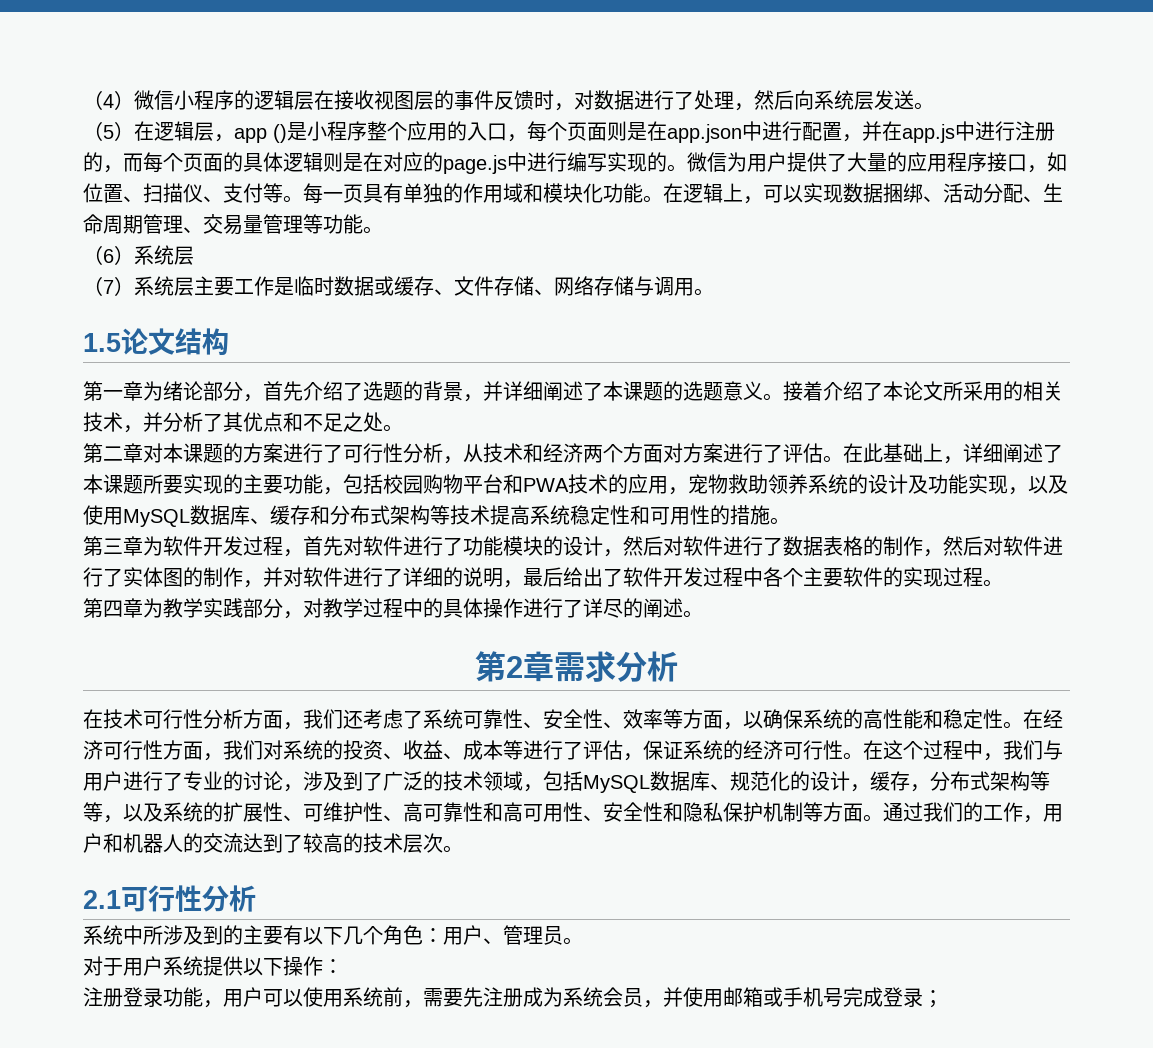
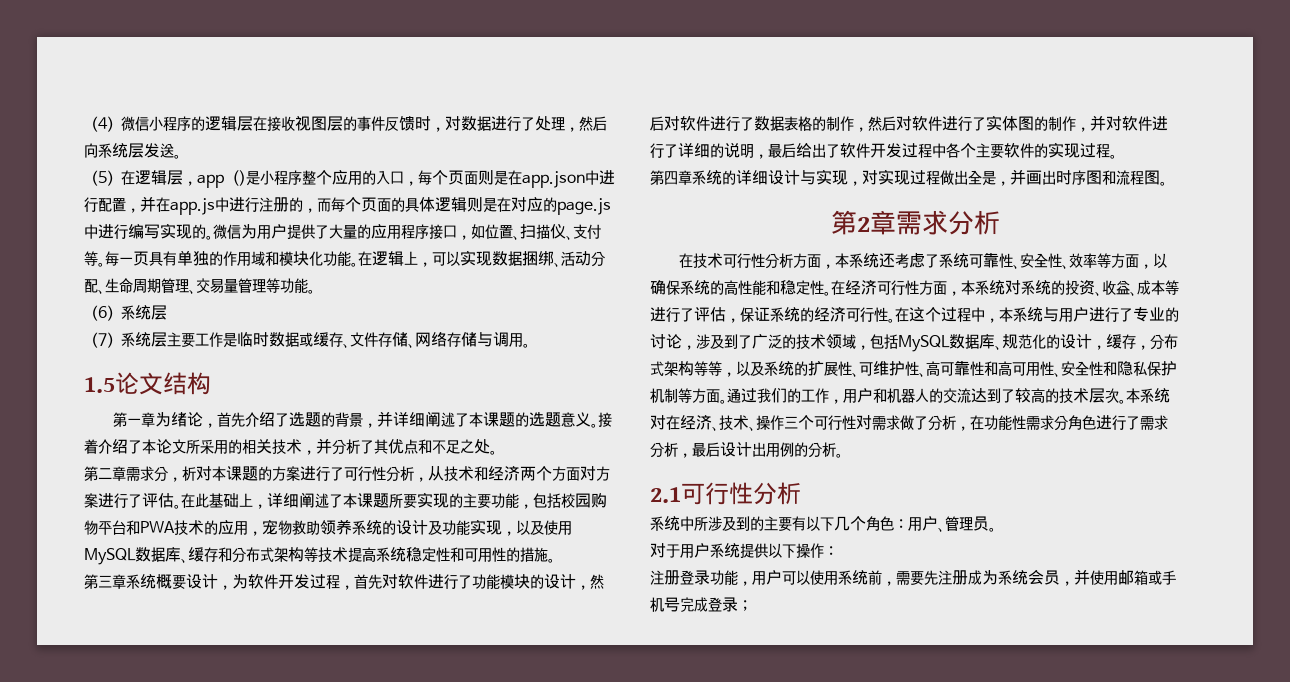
- 第一章为绪论部分，首先介绍了选题的背景，并详细阐述了本课题的选题意义。
+ 第一章为绪论，首先介绍了选题的背景，并详细阐述了本课题的选题意义。
- 第二章对本课题的方案进行了可行性分析，从技术和经济两个方面对方案进行了评估。
+ 第二章需求分，析对本课题的方案进行了可行性分析，从技术和经济两个方面对方案进行了评估。
- 第三章为软件开发过程，首先对软件进行了功能模块的设计，然后对软件进行了数据表格的制作，然后对软件进行了实体图的制作，并对软件进行了详细的说明，最后给出了软件开发过程中各个主要软件的实现过程。
+ 第三章系统概要设计，为软件开发过程，首先对软件进行了功能模块的设计，然后对软件进行了数据表格的制作，然后对软件进行了实体图的制作，并对软件进行了详细的说明，最后给出了软件开发过程中各个主要软件的实现过程。
- 第四章为教学实践部分，对教学过程中的具体操作进行了详尽的阐述。
+ 第四章系统的详细设计与实现，对实现过程做出全是，并画出时序图和流程图。
- 在技术可行性分析方面，我们还考虑了系统可靠性、安全性、效率等方面，以确保系统的高性能和稳定性。
+ 在技术可行性分析方面，本系统还考虑了系统可靠性、安全性、效率等方面，以确保系统的高性能和稳定性。
- 在经济可行性方面，我们对系统的投资、收益、成本等进行了评估，保证系统的经济可行性。
+ 在经济可行性方面，本系统对系统的投资、收益、成本等进行了评估，保证系统的经济可行性。
- 在这个过程中，我们与用户进行了专业的讨论，涉及到了广泛的技术领域，包括MySQL数据库、规范化的设计，缓存，分布式架构等等，以及系统的扩展性、可维护性、高可靠性和高可用性、安全性和隐私保护机制等方面。
+ 在这个过程中，本系统与用户进行了专业的讨论，涉及到了广泛的技术领域，包括MySQL数据库、规范化的设计，缓存，分布式架构等等，以及系统的扩展性、可维护性、高可靠性和高可用性、安全性和隐私保护机制等方面。
+ 本系统对在经济、技术、操作三个可行性对需求做了分析，在功能性需求分角色进行了需求分析，最后设计出用例的分析。

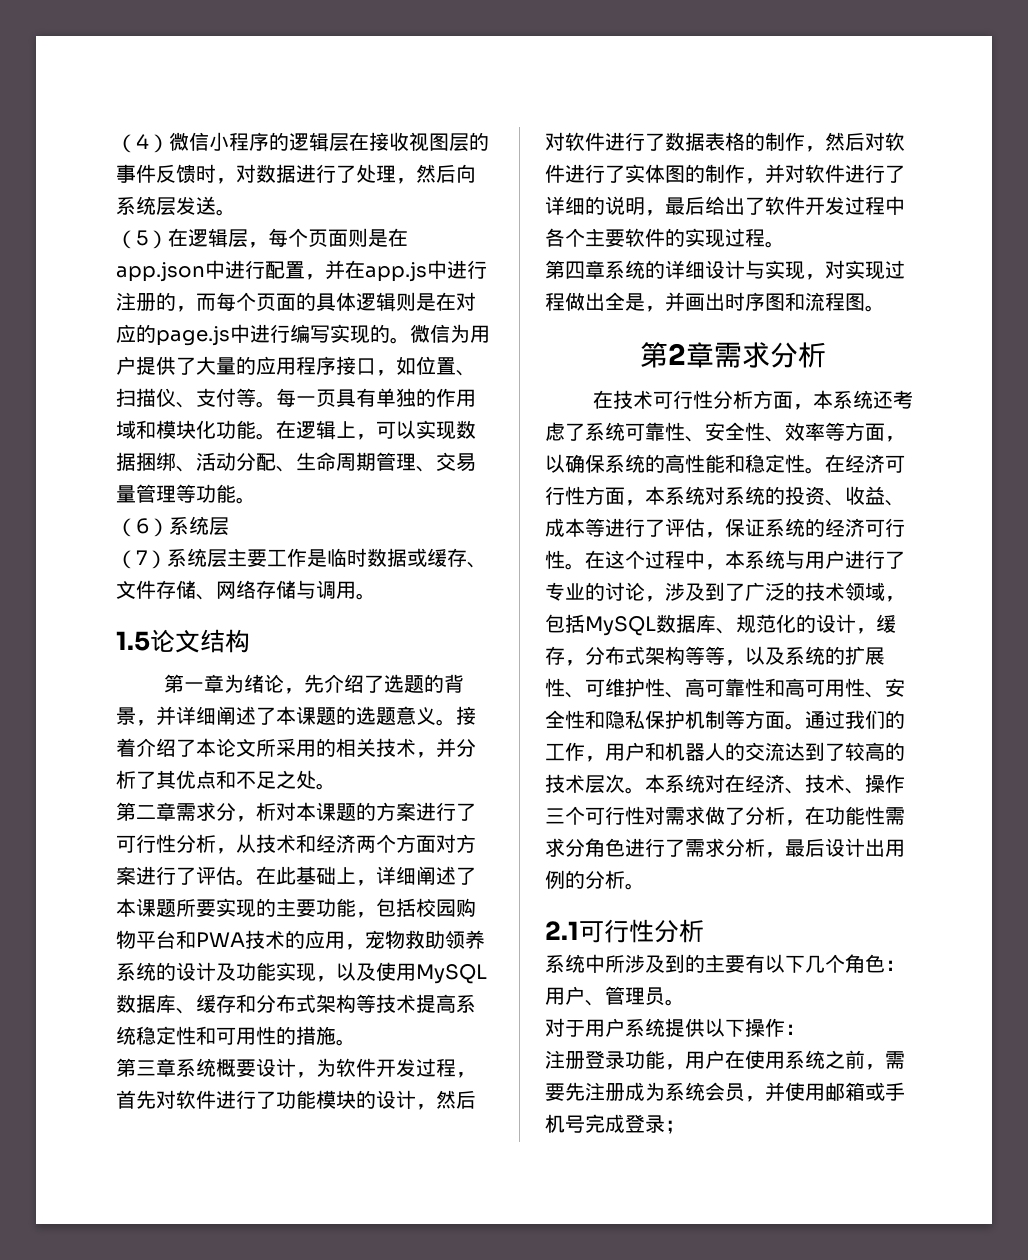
- （5）在逻辑层，app ()是小程序整个应用的入口，每个页面则是在app.json中进行配置，并在app.js中进行注册的，而每个页面的具体逻辑则是在对应的page.js中进行编写实现的。
+ （5）在逻辑层，每个页面则是在app.json中进行配置，并在app.js中进行注册的，而每个页面的具体逻辑则是在对应的page.js中进行编写实现的。
- 第一章为绪论，首先介绍了选题的背景，并详细阐述了本课题的选题意义。
+ 第一章为绪论，先介绍了选题的背景，并详细阐述了本课题的选题意义。
- 注册登录功能，用户可以使用系统前，需要先注册成为系统会员，并使用邮箱或手机号完成登录；
+ 注册登录功能，用户在使用系统之前，需要先注册成为系统会员，并使用邮箱或手机号完成登录；

